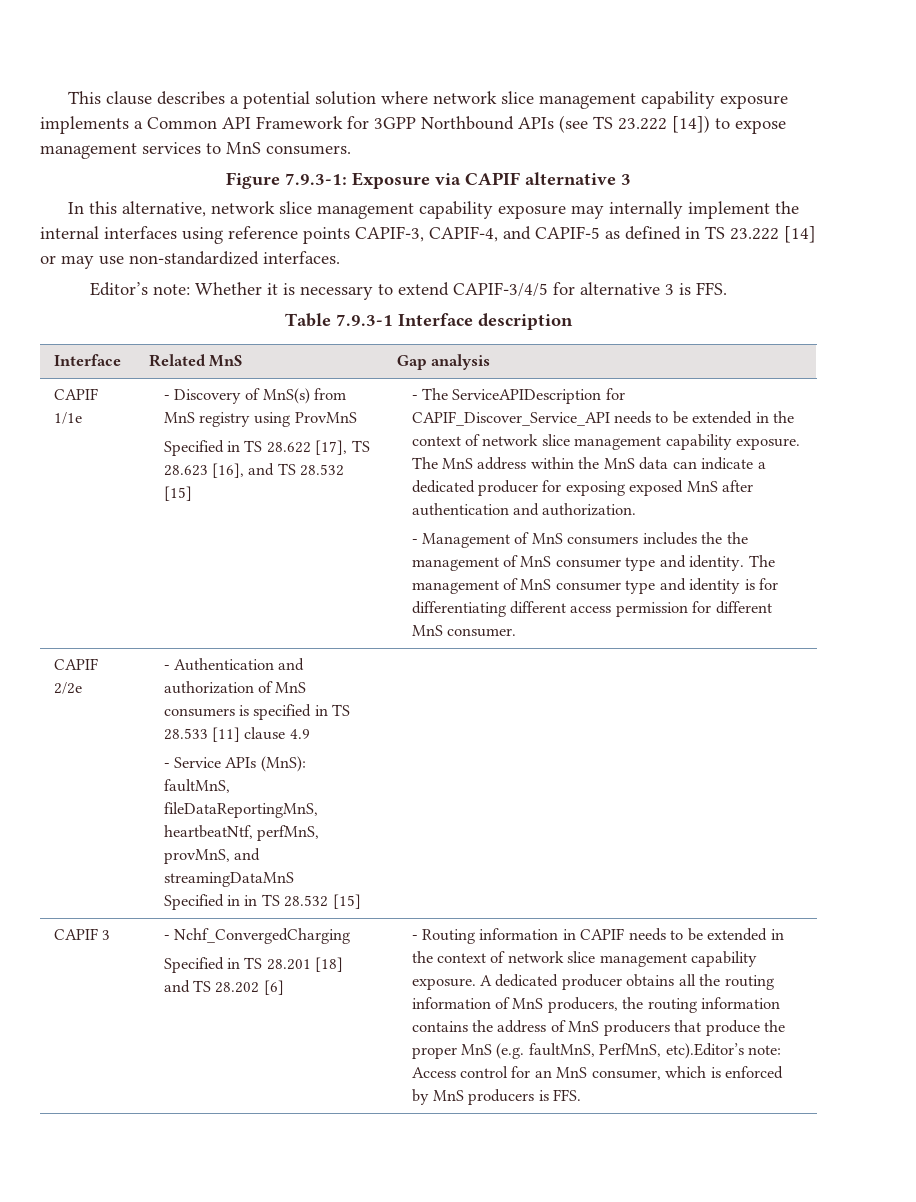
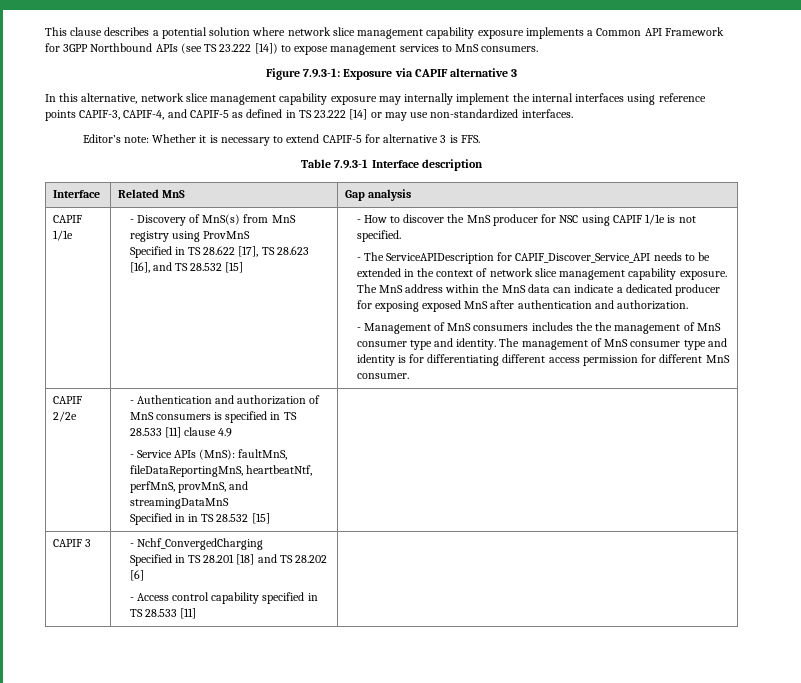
- Editor’s note: Whether it is necessary to extend CAPIF-3/4/5 for alternative 3 is FFS.
+ Editor’s note: Whether it is necessary to extend CAPIF-5 for alternative 3 is FFS.
+ - How to discover the MnS producer for NSC using CAPIF 1/1e is not specified.
- - Routing information in CAPIF needs to be extended in the context of network slice management capability exposure. A dedicated producer obtains all the routing information of MnS producers, the routing information contains the address of MnS producers that produce the proper MnS (e.g. faultMnS, PerfMnS, etc).Editor’s note: Access control for an MnS consumer, which is enforced by MnS producers is FFS.
+ - Access control capability specified in TS 28.533 [11]

